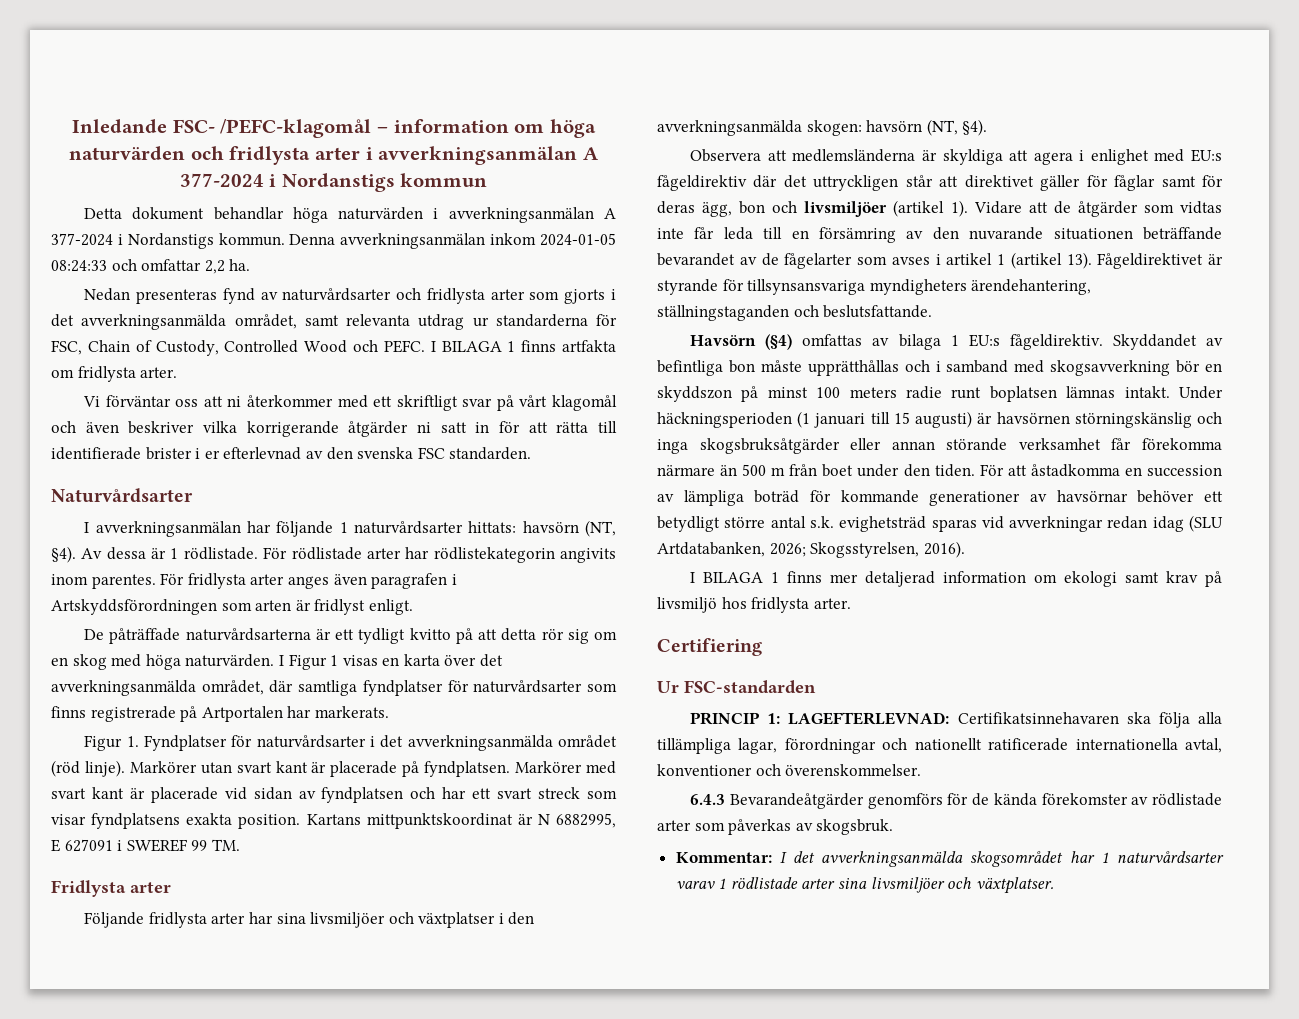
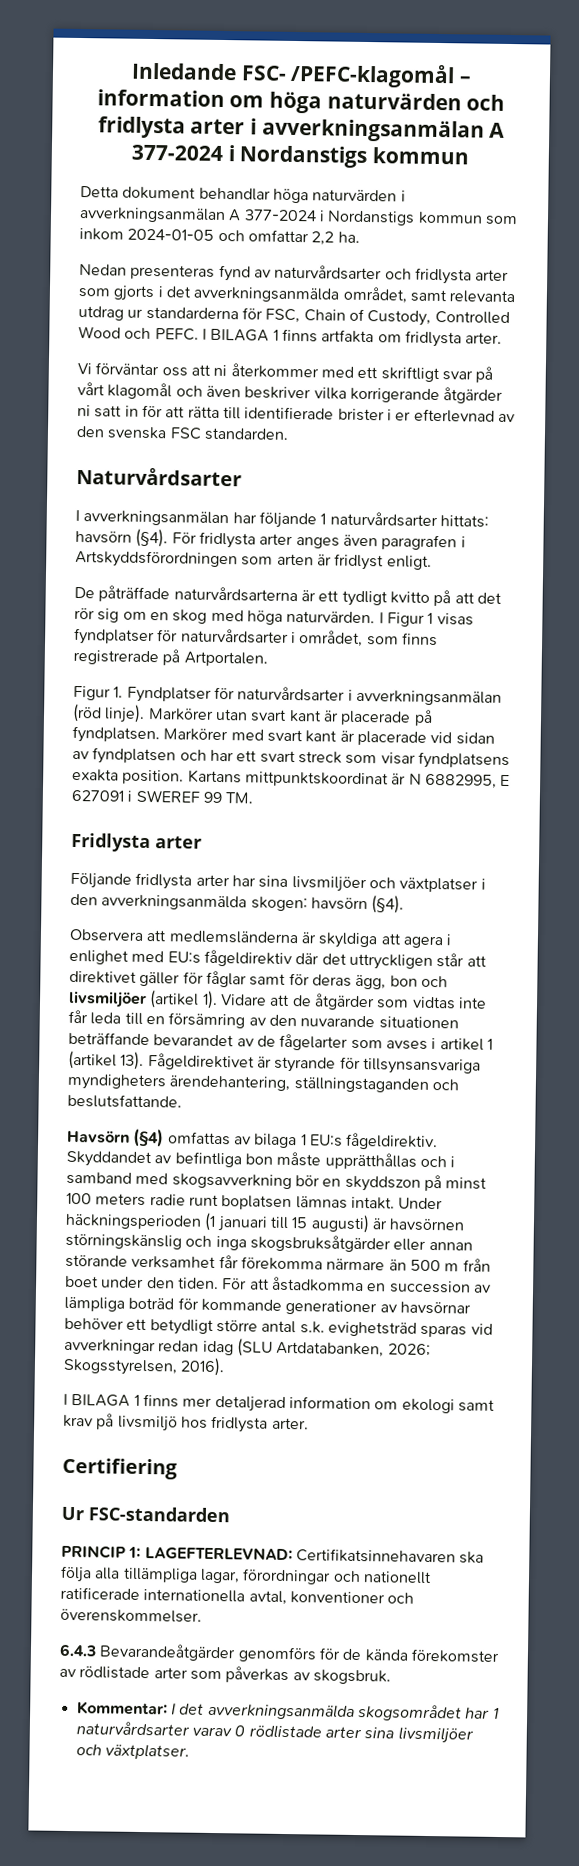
- Detta dokument behandlar höga naturvärden i avverkningsanmälan A 377-2024 i Nordanstigs kommun. Denna avverkningsanmälan inkom 2024-01-05 08:24:33 och omfattar 2,2 ha.
+ Detta dokument behandlar höga naturvärden i avverkningsanmälan A 377-2024 i Nordanstigs kommun som inkom 2024-01-05 och omfattar 2,2 ha.
- I avverkningsanmälan har följande 1 naturvårdsarter hittats: havsörn (NT, §4). Av dessa är 1 rödlistade. För rödlistade arter har rödlistekategorin angivits inom parentes.
+ I avverkningsanmälan har följande 1 naturvårdsarter hittats: havsörn (§4).
- De påträffade naturvårdsarterna är ett tydligt kvitto på att detta rör sig om en skog med höga naturvärden.
+ De påträffade naturvårdsarterna är ett tydligt kvitto på att det rör sig om en skog med höga naturvärden.
- I Figur 1 visas en karta över det avverkningsanmälda området, där samtliga fyndplatser för naturvårdsarter som finns registrerade på Artportalen har markerats.
+ I Figur 1 visas fyndplatser för naturvårdsarter i området, som finns registrerade på Artportalen.
- Figur 1. Fyndplatser för naturvårdsarter i det avverkningsanmälda området (röd linje).
+ Figur 1. Fyndplatser för naturvårdsarter i avverkningsanmälan (röd linje).
- Följande fridlysta arter har sina livsmiljöer och växtplatser i den avverkningsanmälda skogen: havsörn (NT, §4).
+ Följande fridlysta arter har sina livsmiljöer och växtplatser i den avverkningsanmälda skogen: havsörn (§4).
- Kommentar: I det avverkningsanmälda skogsområdet har 1 naturvårdsarter varav 1 rödlistade arter sina livsmiljöer och växtplatser.
+ Kommentar: I det avverkningsanmälda skogsområdet har 1 naturvårdsarter varav 0 rödlistade arter sina livsmiljöer och växtplatser.

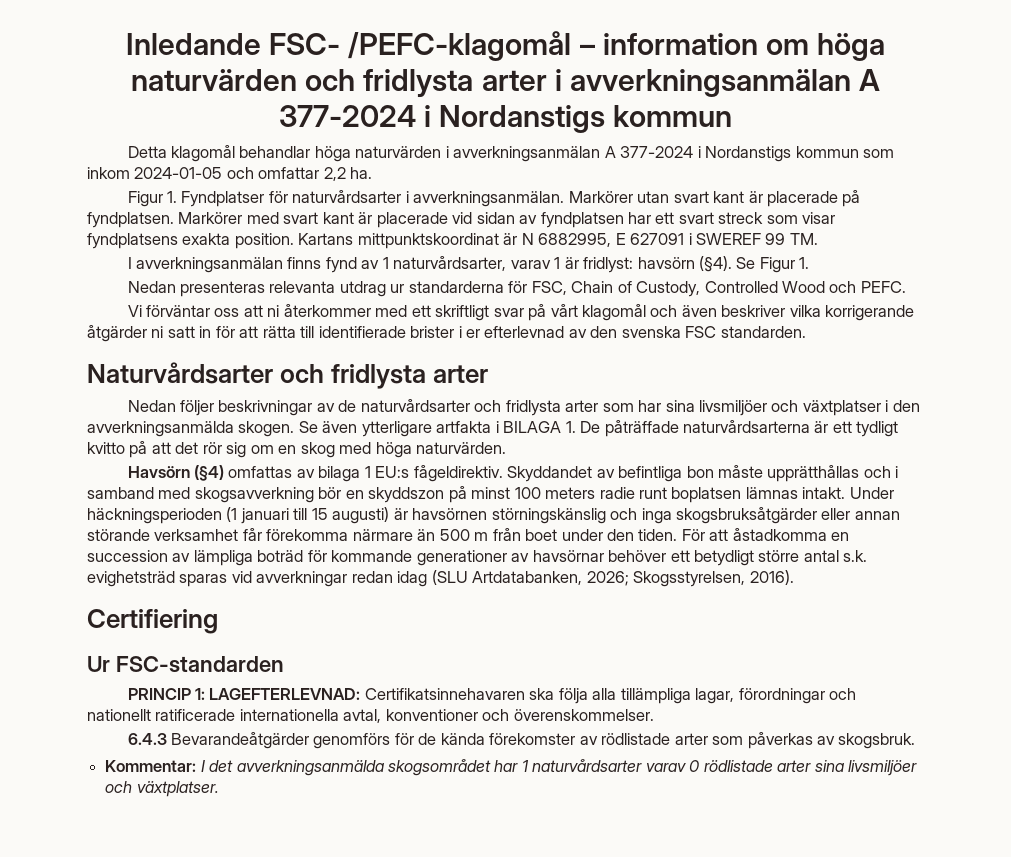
- Detta dokument behandlar höga naturvärden i avverkningsanmälan A 377-2024 i Nordanstigs kommun som inkom 2024-01-05 och omfattar 2,2 ha.
+ Detta klagomål behandlar höga naturvärden i avverkningsanmälan A 377-2024 i Nordanstigs kommun som inkom 2024-01-05 och omfattar 2,2 ha.
- Nedan presenteras fynd av naturvårdsarter och fridlysta arter som gjorts i det avverkningsanmälda området, samt relevanta utdrag ur standarderna för FSC, Chain of Custody, Controlled Wood och PEFC. I BILAGA 1 finns artfakta om fridlysta arter.
+ Figur 1. Fyndplatser för naturvårdsarter i avverkningsanmälan. Markörer utan svart kant är placerade på fyndplatsen. Markörer med svart kant är placerade vid sidan av fyndplatsen har ett svart streck som visar fyndplatsens exakta position. Kartans mittpunktskoordinat är N 6882995, E 627091 i SWEREF 99 TM.
+ I avverkningsanmälan finns fynd av 1 naturvårdsarter, varav 1 är fridlyst: havsörn (§4). Se Figur 1.
+ Nedan presenteras relevanta utdrag ur standarderna för FSC, Chain of Custody, Controlled Wood och PEFC.
- Naturvårdsarter
- I avverkningsanmälan har följande 1 naturvårdsarter hittats: havsörn (§4). För fridlysta arter anges även paragrafen i Artskyddsförordningen som arten är fridlyst enligt.
- De påträffade naturvårdsarterna är ett tydligt kvitto på att det rör sig om en skog med höga naturvärden. I Figur 1 visas fyndplatser för naturvårdsarter i området, som finns registrerade på Artportalen.
- Figur 1. Fyndplatser för naturvårdsarter i avverkningsanmälan (röd linje). Markörer utan svart kant är placerade på fyndplatsen. Markörer med svart kant är placerade vid sidan av fyndplatsen och har ett svart streck som visar fyndplatsens exakta position. Kartans mittpunktskoordinat är N 6882995, E 627091 i SWEREF 99 TM.
- Fridlysta arter
- Följande fridlysta arter har sina livsmiljöer och växtplatser i den avverkningsanmälda skogen: havsörn (§4).
- Observera att medlemsländerna är skyldiga att agera i enlighet med EU:s fågeldirektiv där det uttryckligen står att direktivet gäller för fåglar samt för deras ägg, bon och livsmiljöer (artikel 1). Vidare att de åtgärder som vidtas inte får leda till en försämring av den nuvarande situationen beträffande bevarandet av de fågelarter som avses i artikel 1 (artikel 13). Fågeldirektivet är styrande för tillsynsansvariga myndigheters ärendehantering, ställningstaganden och beslutsfattande.
+ Naturvårdsarter och fridlysta arter
+ Nedan följer beskrivningar av de naturvårdsarter och fridlysta arter som har sina livsmiljöer och växtplatser i den avverkningsanmälda skogen. Se även ytterligare artfakta i BILAGA 1. De påträffade naturvårdsarterna är ett tydligt kvitto på att det rör sig om en skog med höga naturvärden.
- I BILAGA 1 finns mer detaljerad information om ekologi samt krav på livsmiljö hos fridlysta arter.

